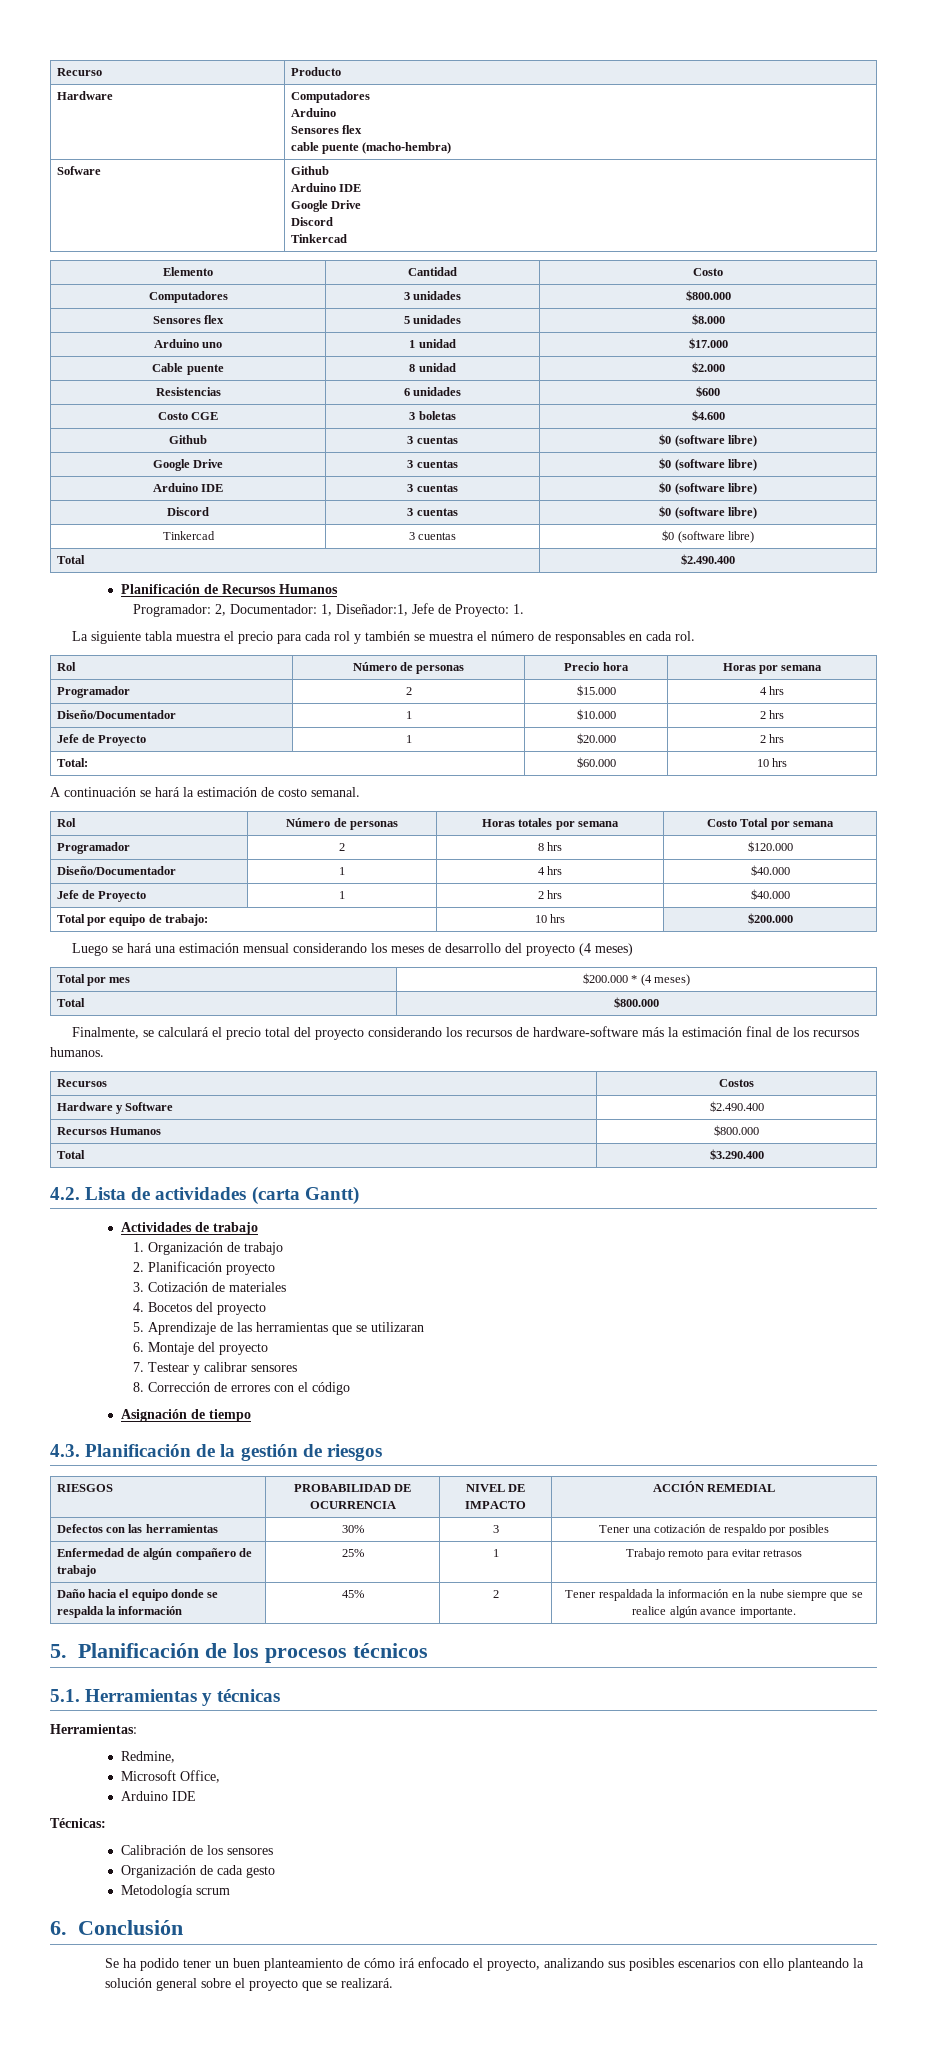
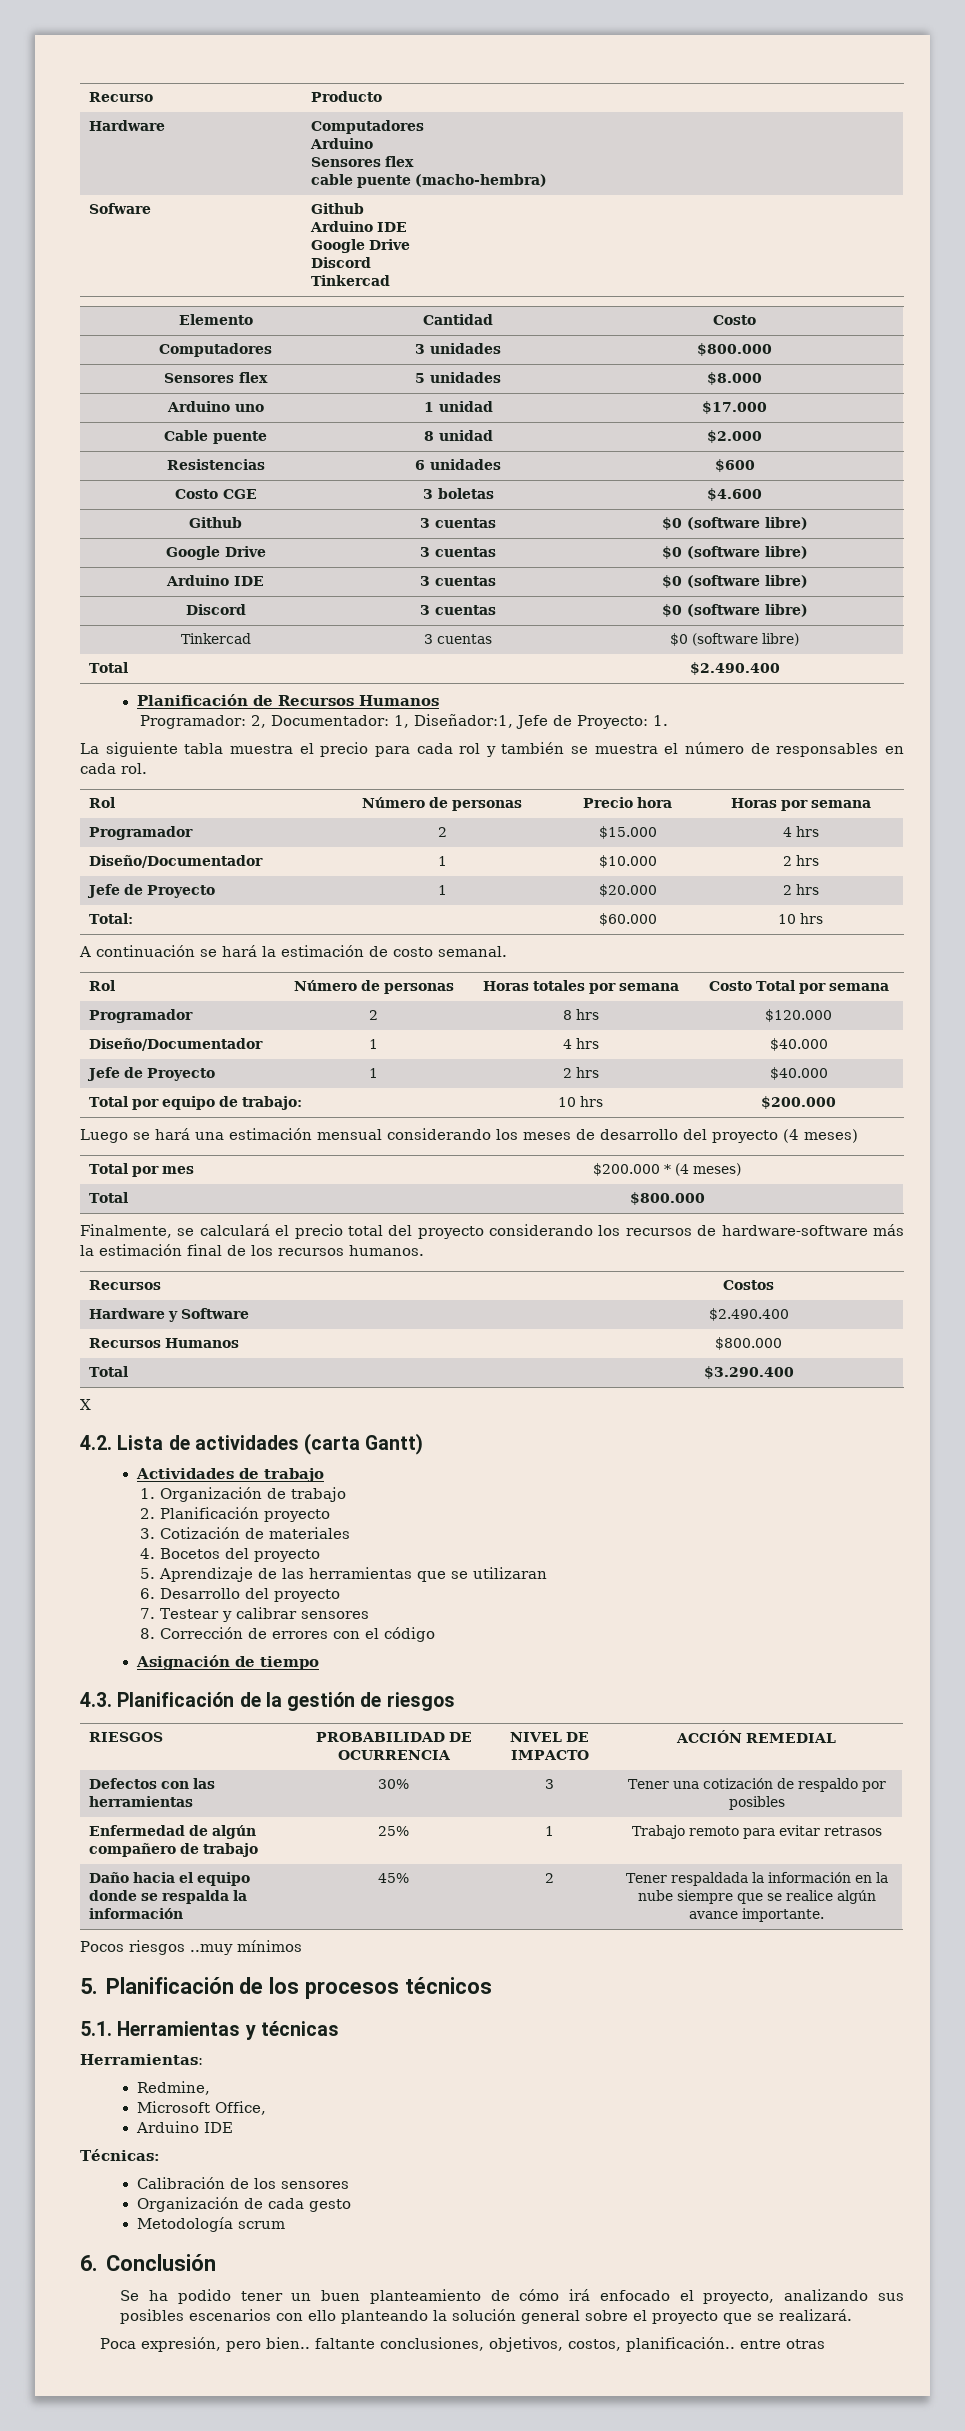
+ X
- 6. Montaje del proyecto
+ 6. Desarrollo del proyecto
+ Pocos riesgos ..muy mínimos
+ Poca expresión, pero bien.. faltante conclusiones, objetivos, costos, planificación.. entre otras

